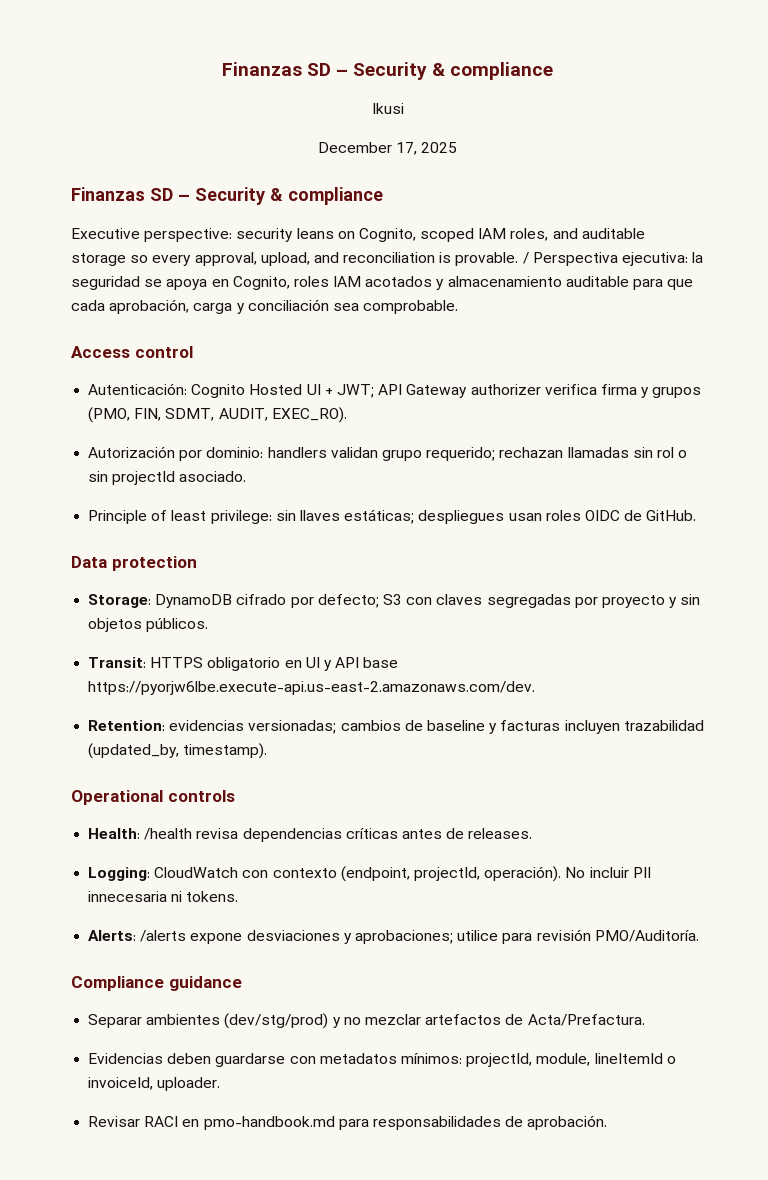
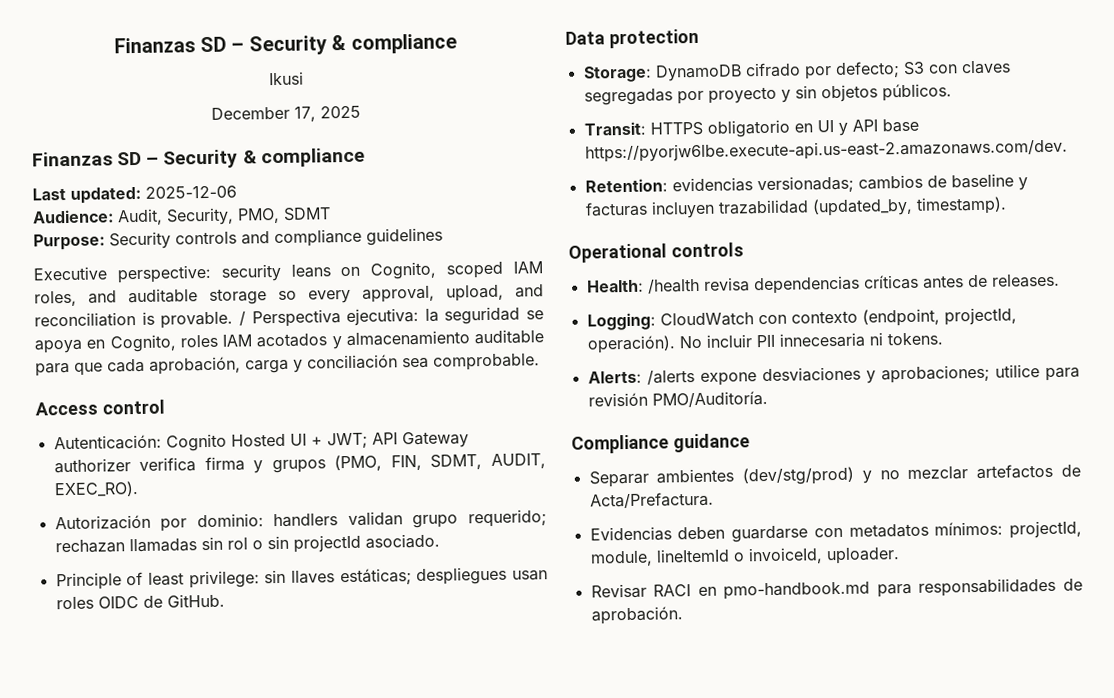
+ Last updated: 2025-12-06
+ Audience: Audit, Security, PMO, SDMT
+ Purpose: Security controls and compliance guidelines

